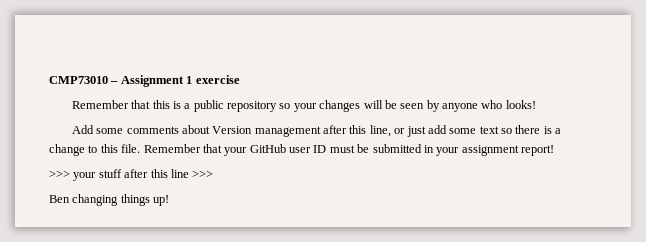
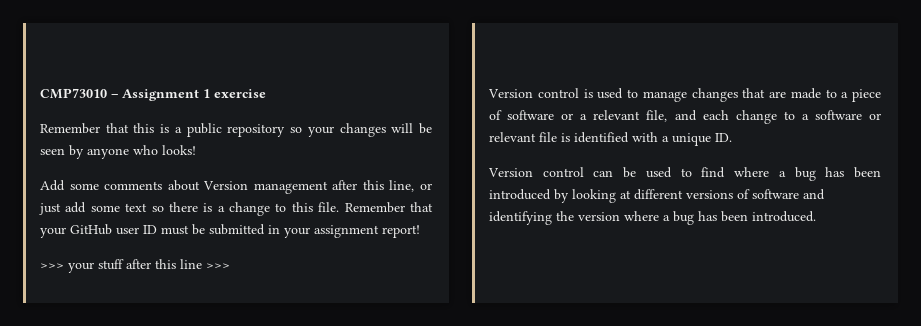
- Ben changing things up!
+ Version control is used to manage changes that are made to a piece of software or a relevant file, and each change to a software or relevant file is identified with a unique ID.
+ Version control can be used to find where a bug has been introduced by looking at different versions of software and identifying the version where a bug has been introduced.

